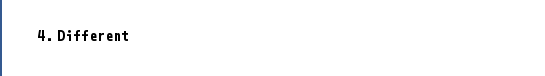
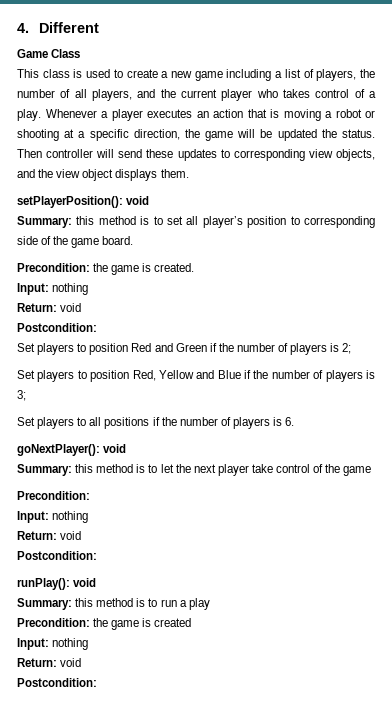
+ Game Class
+ This class is used to create a new game including a list of players, the number of all players, and the current player who takes control of a play. Whenever a player executes an action that is moving a robot or shooting at a specific direction, the game will be updated the status. Then controller will send these updates to corresponding view objects, and the view object displays them.
+ setPlayerPosition(): void
+ Summary: this method is to set all player’s position to corresponding side of the game board.
+ Precondition: the game is created.
+ Input: nothing
+ Return: void
+ Postcondition:
+ Set players to position Red and Green if the number of players is 2;
+ Set players to position Red, Yellow and Blue if the number of players is 3;
+ Set players to all positions if the number of players is 6.
+ goNextPlayer(): void
+ Summary: this method is to let the next player take control of the game
+ Precondition:
+ Input: nothing
+ Return: void
+ Postcondition:
+ runPlay(): void
+ Summary: this method is to run a play
+ Precondition: the game is created
+ Input: nothing
+ Return: void
+ Postcondition:

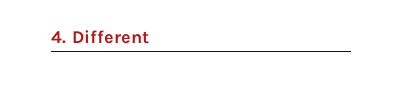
- Game Class
- This class is used to create a new game including a list of players, the number of all players, and the current player who takes control of a play. Whenever a player executes an action that is moving a robot or shooting at a specific direction, the game will be updated the status. Then controller will send these updates to corresponding view objects, and the view object displays them.
- setPlayerPosition(): void
- Summary: this method is to set all player’s position to corresponding side of the game board.
- Precondition: the game is created.
- Input: nothing
- Return: void
- Postcondition:
- Set players to position Red and Green if the number of players is 2;
- Set players to position Red, Yellow and Blue if the number of players is 3;
- Set players to all positions if the number of players is 6.
- goNextPlayer(): void
- Summary: this method is to let the next player take control of the game
- Precondition:
- Input: nothing
- Return: void
- Postcondition:
- runPlay(): void
- Summary: this method is to run a play
- Precondition: the game is created
- Input: nothing
- Return: void
- Postcondition:

